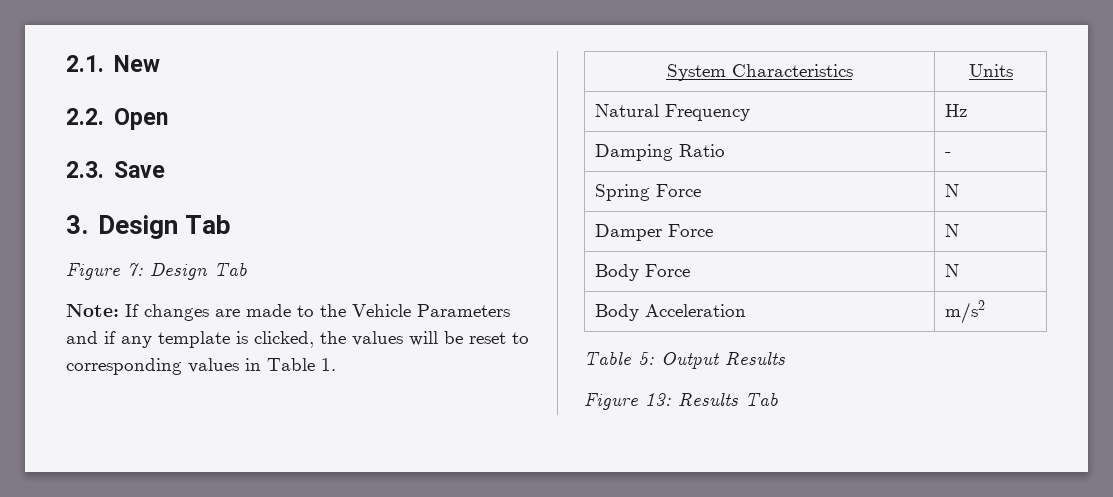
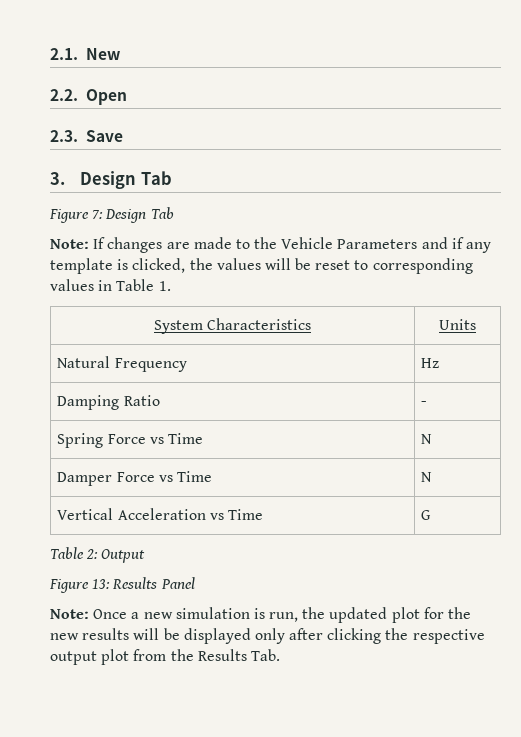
- Spring Force | N
+ Spring Force vs Time | N
- Damper Force | N
- Body Force | N
- Body Acceleration | m/s2
- Table 5: Output Results
+ Damper Force vs Time | N
+ Vertical Acceleration vs Time | G
+ Table 2: Output
- Figure 13: Results Tab
+ Figure 13: Results Panel
+ Note: Once a new simulation is run, the updated plot for the new results will be displayed only after clicking the respective output plot from the Results Tab.

